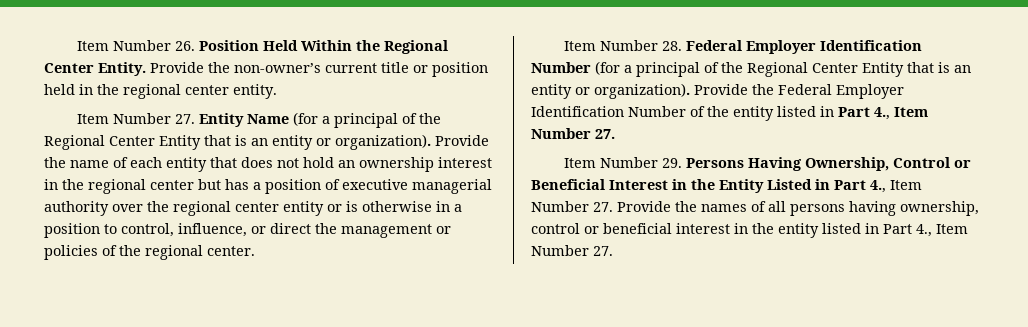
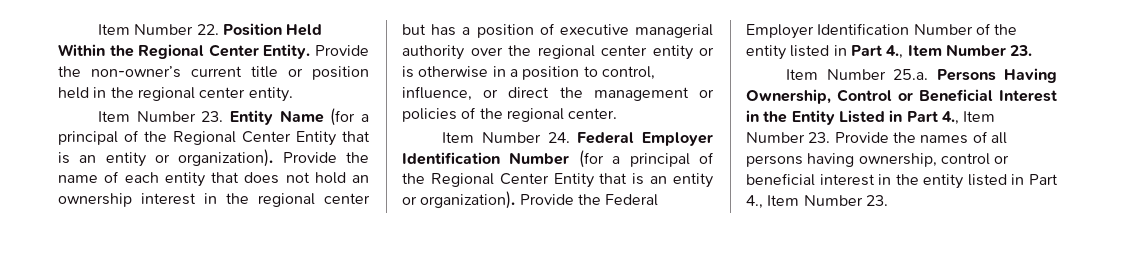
- Item Number 26. Position Held Within the Regional Center Entity.
+ Item Number 22. Position Held Within the Regional Center Entity.
- Item Number 27. Entity Name (for a principal of the Regional Center Entity that is an entity or organization).
+ Item Number 23. Entity Name (for a principal of the Regional Center Entity that is an entity or organization).
- Item Number 28. Federal Employer Identification Number (for a principal of the Regional Center Entity that is an entity or organization).
+ Item Number 24. Federal Employer Identification Number (for a principal of the Regional Center Entity that is an entity or organization).
- Provide the Federal Employer Identification Number of the entity listed in Part 4., Item Number 27.
- Item Number 29. Persons Having Ownership, Control or Beneficial Interest in the Entity Listed in Part 4., Item Number 27. Provide the names of all persons having ownership, control or beneficial interest in the entity listed in Part 4., Item Number 27.
+ Provide the Federal Employer Identification Number of the entity listed in Part 4., Item Number 23.
+ Item Number 25.a. Persons Having Ownership, Control or Beneficial Interest in the Entity Listed in Part 4., Item Number 23. Provide the names of all persons having ownership, control or beneficial interest in the entity listed in Part 4., Item Number 23.

